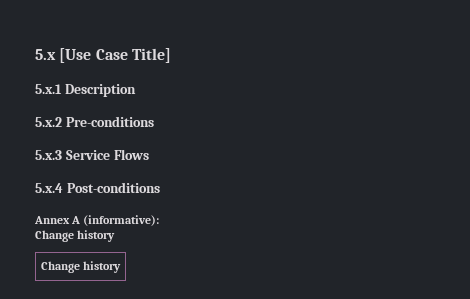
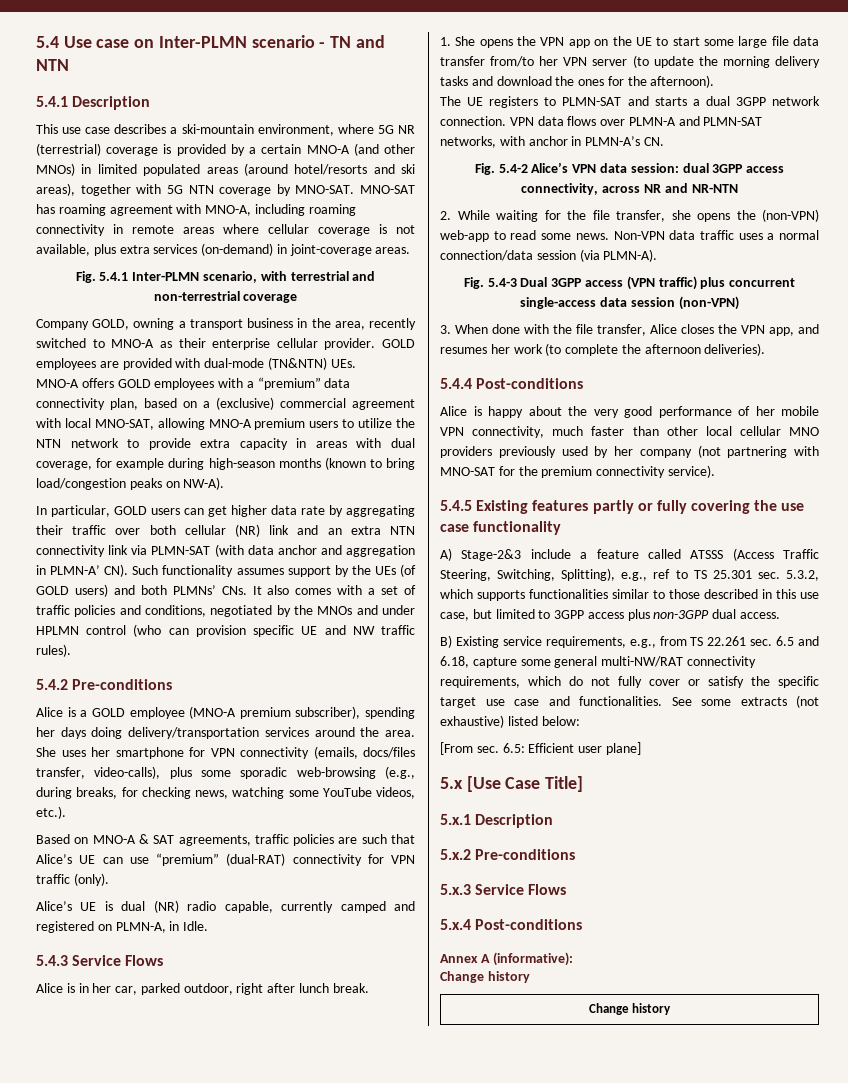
+ 5.4 Use case on Inter-PLMN scenario - TN and NTN
+ 5.4.1 Description
+ This use case describes a ski-mountain environment, where 5G NR (terrestrial) coverage is provided by a certain MNO-A (and other MNOs) in limited populated areas (around hotel/resorts and ski areas), together with 5G NTN coverage by MNO-SAT. MNO-SAT has roaming agreement with MNO-A, including roaming connectivity in remote areas where cellular coverage is not available, plus extra services (on-demand) in joint-coverage areas.
+ Fig. 5.4.1 Inter-PLMN scenario, with terrestrial and non-terrestrial coverage
+ Company GOLD, owning a transport business in the area, recently switched to MNO-A as their enterprise cellular provider. GOLD employees are provided with dual-mode (TN&NTN) UEs.
+ MNO-A offers GOLD employees with a “premium” data connectivity plan, based on a (exclusive) commercial agreement with local MNO-SAT, allowing MNO-A premium users to utilize the NTN network to provide extra capacity in areas with dual coverage, for example during high-season months (known to bring load/congestion peaks on NW-A).
+ In particular, GOLD users can get higher data rate by aggregating their traffic over both cellular (NR) link and an extra NTN connectivity link via PLMN-SAT (with data anchor and aggregation in PLMN-A’ CN). Such functionality assumes support by the UEs (of GOLD users) and both PLMNs’ CNs. It also comes with a set of traffic policies and conditions, negotiated by the MNOs and under HPLMN control (who can provision specific UE and NW traffic rules).
+ 5.4.2 Pre-conditions
+ Alice is a GOLD employee (MNO-A premium subscriber), spending her days doing delivery/transportation services around the area. She uses her smartphone for VPN connectivity (emails, docs/files transfer, video-calls), plus some sporadic web-browsing (e.g., during breaks, for checking news, watching some YouTube videos, etc.).
+ Based on MNO-A & SAT agreements, traffic policies are such that Alice’s UE can use “premium” (dual-RAT) connectivity for VPN traffic (only).
+ Alice’s UE is dual (NR) radio capable, currently camped and registered on PLMN-A, in Idle.
+ 5.4.3 Service Flows
+ Alice is in her car, parked outdoor, right after lunch break.
+ 1. She opens the VPN app on the UE to start some large file data transfer from/to her VPN server (to update the morning delivery tasks and download the ones for the afternoon).
+ The UE registers to PLMN-SAT and starts a dual 3GPP network connection. VPN data flows over PLMN-A and PLMN-SAT networks, with anchor in PLMN-A’s CN.
+ Fig. 5.4-2 Alice’s VPN data session: dual 3GPP access connectivity, across NR and NR-NTN
+ 2. While waiting for the file transfer, she opens the (non-VPN) web-app to read some news. Non-VPN data traffic uses a normal connection/data session (via PLMN-A).
+ Fig. 5.4-3 Dual 3GPP access (VPN traffic) plus concurrent single-access data session (non-VPN)
+ 3. When done with the file transfer, Alice closes the VPN app, and resumes her work (to complete the afternoon deliveries).
+ 5.4.4 Post-conditions
+ Alice is happy about the very good performance of her mobile VPN connectivity, much faster than other local cellular MNO providers previously used by her company (not partnering with MNO-SAT for the premium connectivity service).
+ 5.4.5 Existing features partly or fully covering the use case functionality
+ A) Stage-2&3 include a feature called ATSSS (Access Traffic Steering, Switching, Splitting), e.g., ref to TS 25.301 sec. 5.3.2, which supports functionalities similar to those described in this use case, but limited to 3GPP access plus non-3GPP dual access.
+ B) Existing service requirements, e.g., from TS 22.261 sec. 6.5 and 6.18, capture some general multi-NW/RAT connectivity requirements, which do not fully cover or satisfy the specific target use case and functionalities. See some extracts (not exhaustive) listed below:
+ [From sec. 6.5: Efficient user plane]

